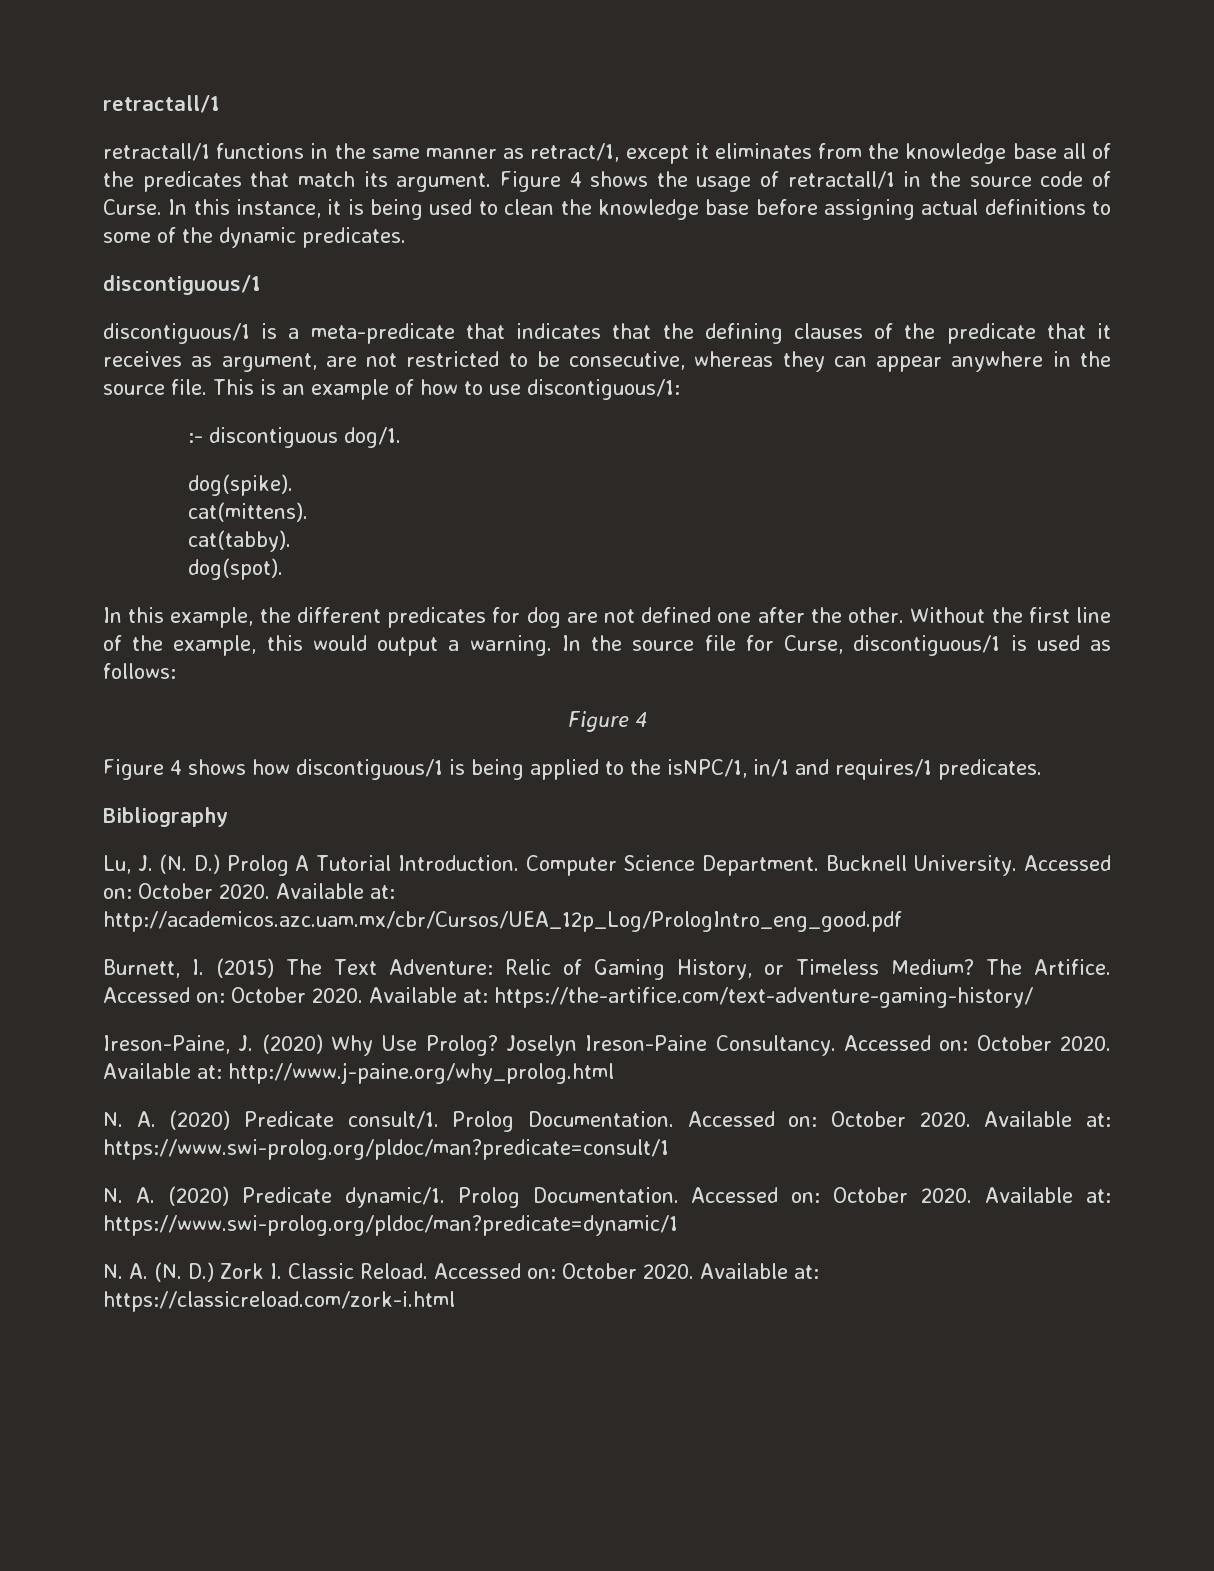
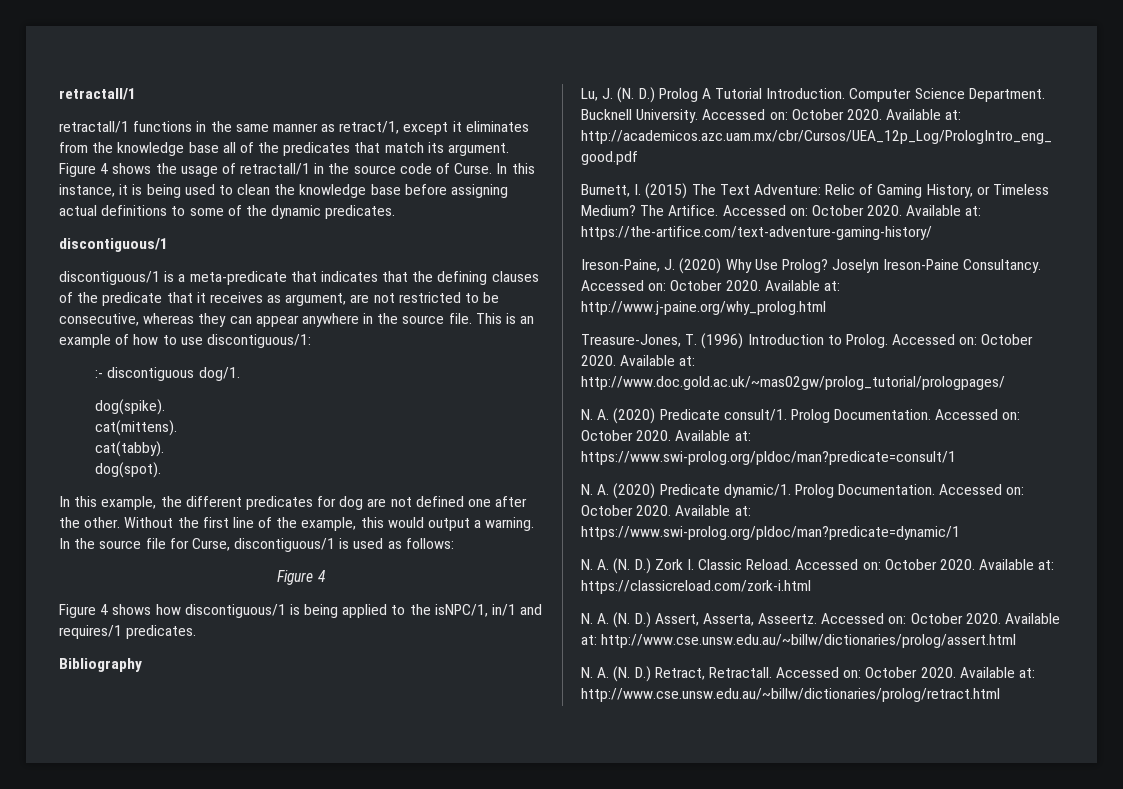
+ Treasure-Jones, T. (1996) Introduction to Prolog. Accessed on: October 2020. Available at: http://www.doc.gold.ac.uk/~mas02gw/prolog_tutorial/prologpages/
+ N. A. (N. D.) Assert, Asserta, Asseertz. Accessed on: October 2020. Available at: http://www.cse.unsw.edu.au/~billw/dictionaries/prolog/assert.html
+ N. A. (N. D.) Retract, Retractall. Accessed on: October 2020. Available at: http://www.cse.unsw.edu.au/~billw/dictionaries/prolog/retract.html

